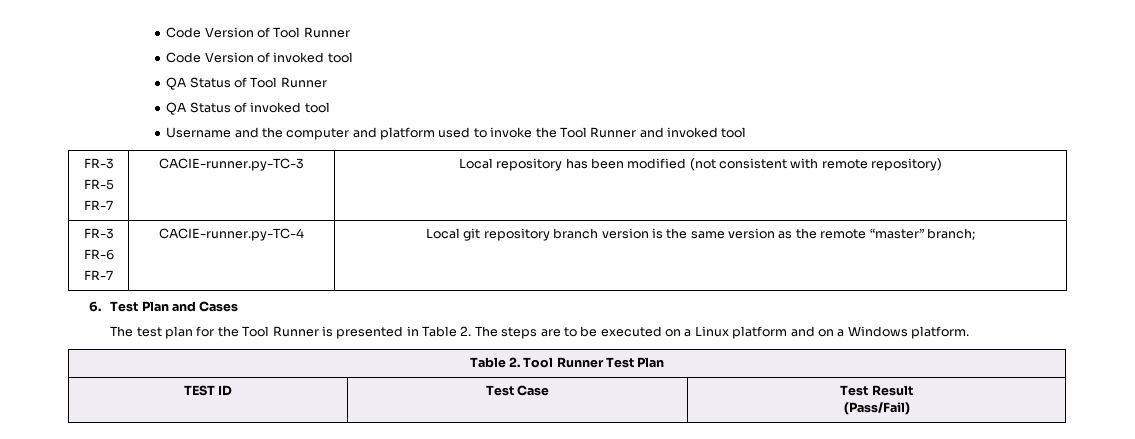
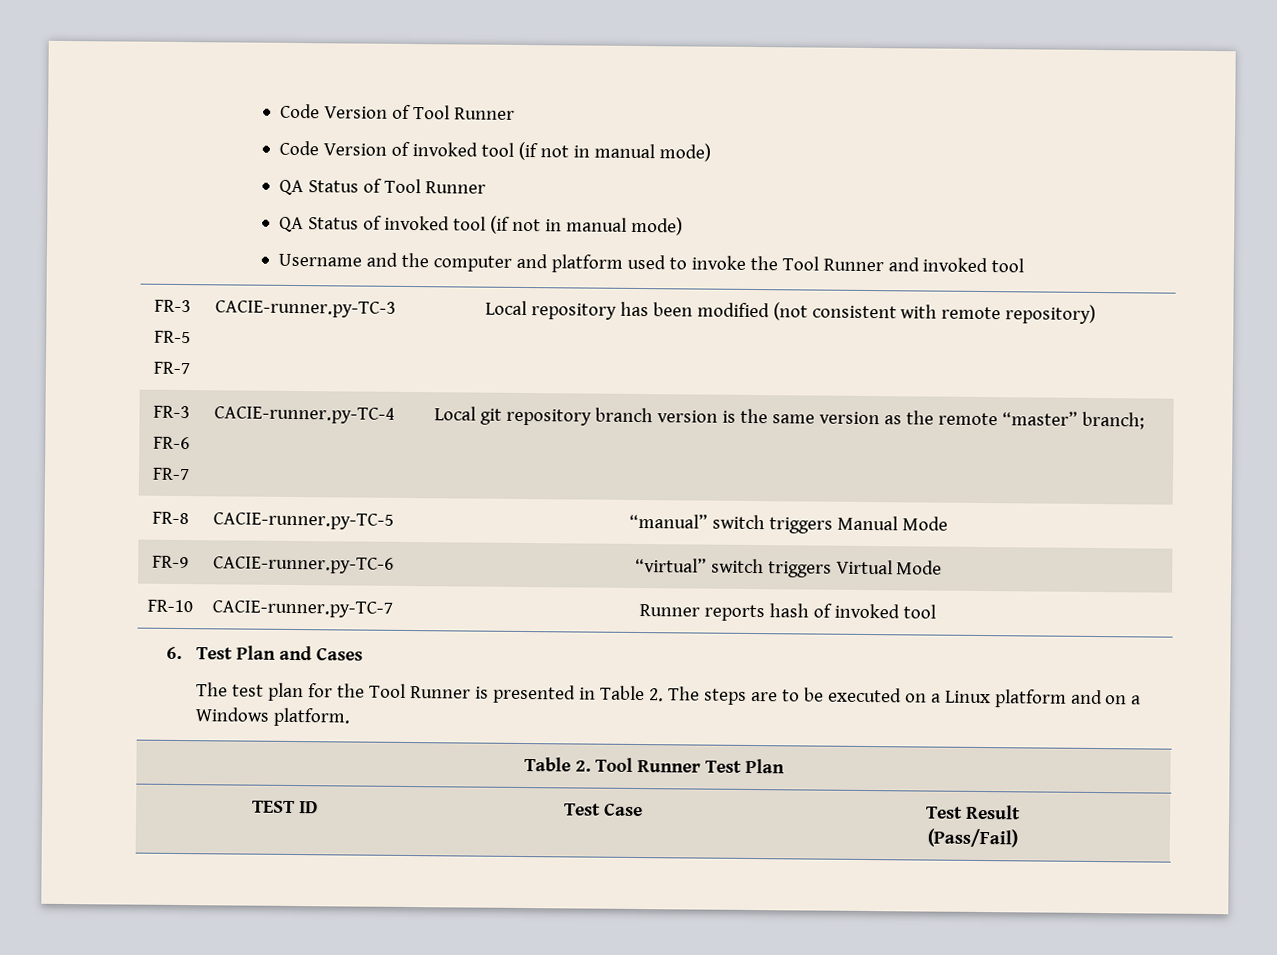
- Code Version of invoked tool
+ Code Version of invoked tool (if not in manual mode)
- QA Status of invoked tool
+ QA Status of invoked tool (if not in manual mode)
+ FR-8 | CACIE-runner.py-TC-5 | “manual” switch triggers Manual Mode
+ FR-9 | CACIE-runner.py-TC-6 | “virtual” switch triggers Virtual Mode
+ FR-10 | CACIE-runner.py-TC-7 | Runner reports hash of invoked tool

